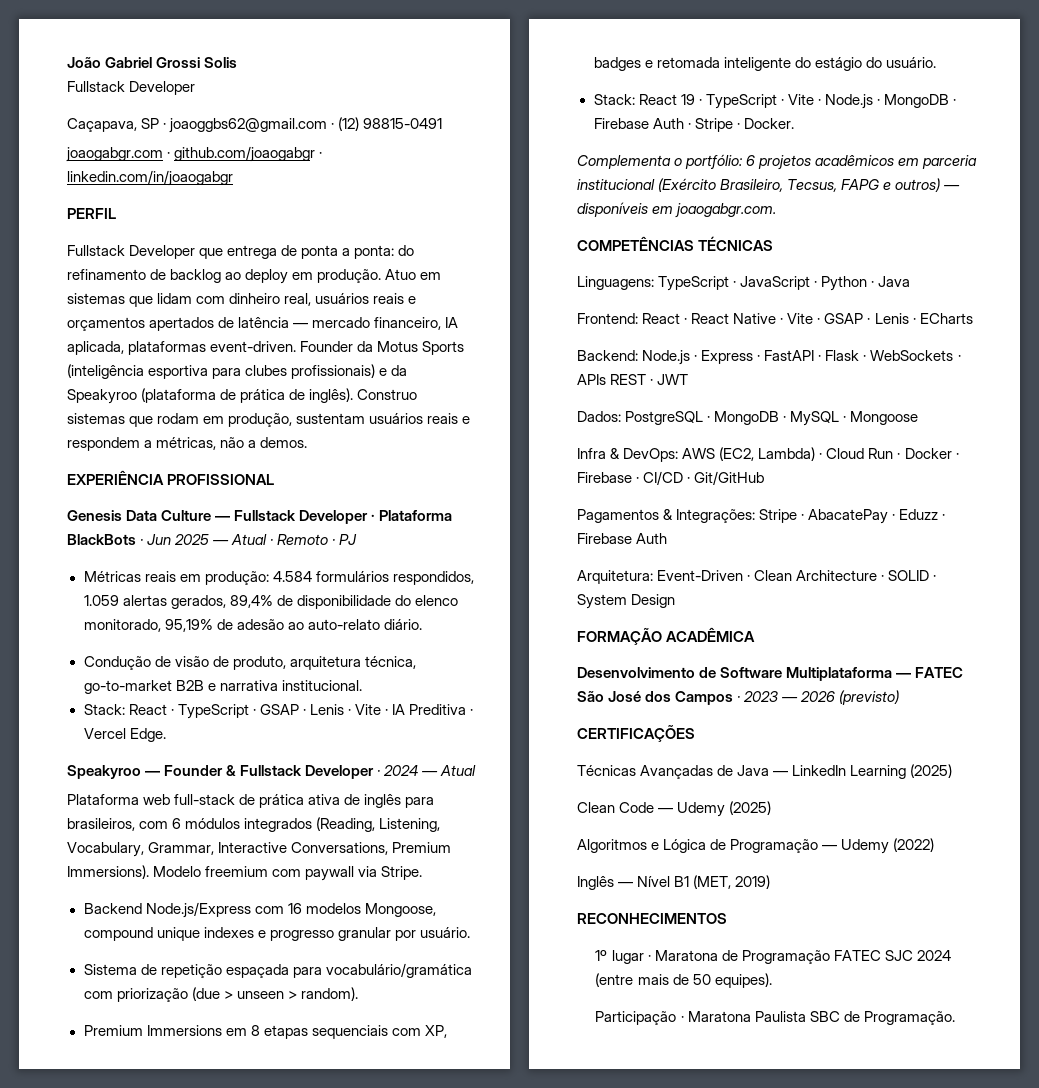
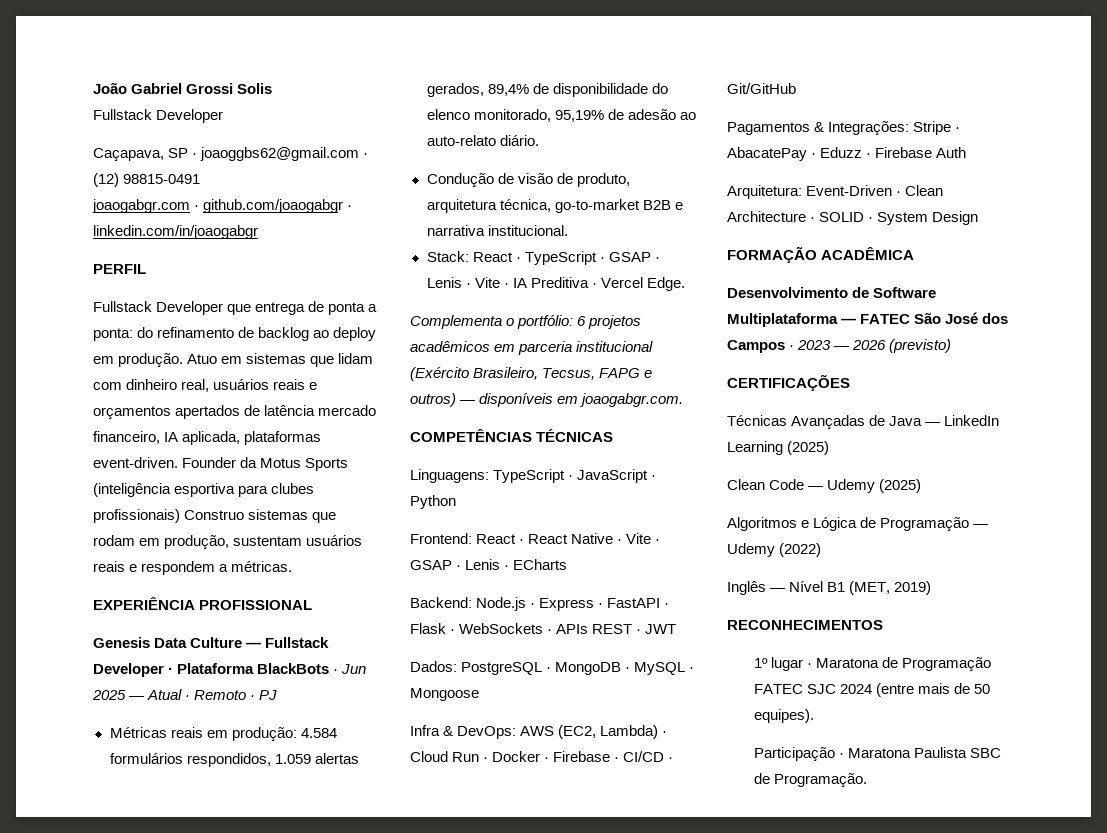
- Atuo em sistemas que lidam com dinheiro real, usuários reais e orçamentos apertados de latência — mercado financeiro, IA aplicada, plataformas event-driven.
+ Atuo em sistemas que lidam com dinheiro real, usuários reais e orçamentos apertados de latência mercado financeiro, IA aplicada, plataformas event-driven.
- Founder da Motus Sports (inteligência esportiva para clubes profissionais) e da Speakyroo (plataforma de prática de inglês). Construo sistemas que rodam em produção, sustentam usuários reais e respondem a métricas, não a demos.
+ Founder da Motus Sports (inteligência esportiva para clubes profissionais) Construo sistemas que rodam em produção, sustentam usuários reais e respondem a métricas.
- Speakyroo — Founder & Fullstack Developer · 2024 — Atual
- Plataforma web full-stack de prática ativa de inglês para brasileiros, com 6 módulos integrados (Reading, Listening, Vocabulary, Grammar, Interactive Conversations, Premium Immersions). Modelo freemium com paywall via Stripe.
- Backend Node.js/Express com 16 modelos Mongoose, compound unique indexes e progresso granular por usuário.
- Sistema de repetição espaçada para vocabulário/gramática com priorização (due > unseen > random).
- Premium Immersions em 8 etapas sequenciais com XP, badges e retomada inteligente do estágio do usuário.
- Stack: React 19 · TypeScript · Vite · Node.js · MongoDB · Firebase Auth · Stripe · Docker.
- Linguagens: TypeScript · JavaScript · Python · Java
+ Linguagens: TypeScript · JavaScript · Python

